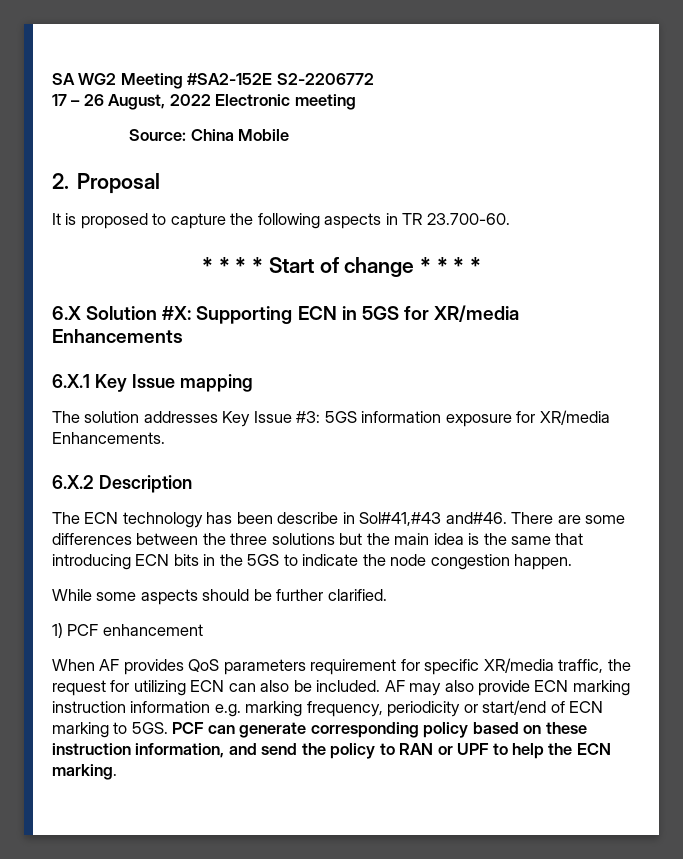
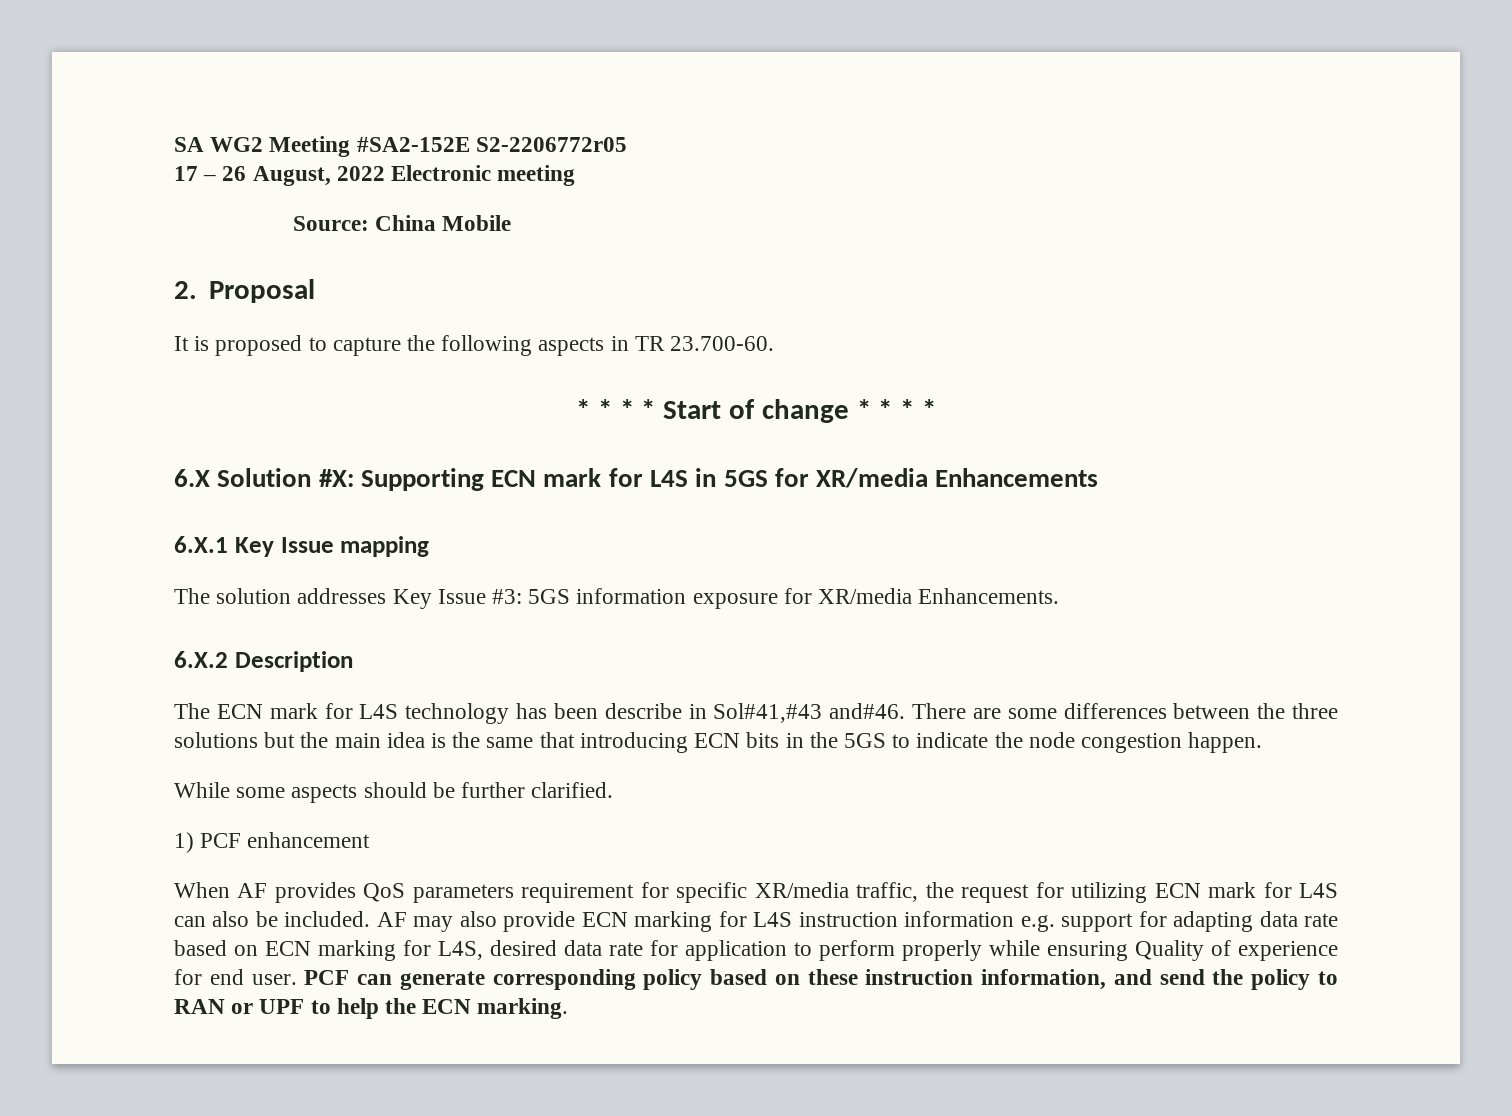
- SA WG2 Meeting #SA2-152E S2-2206772
+ SA WG2 Meeting #SA2-152E S2-2206772r05
- 6.X Solution #X: Supporting ECN in 5GS for XR/media Enhancements
+ 6.X Solution #X: Supporting ECN mark for L4S in 5GS for XR/media Enhancements
- The ECN technology has been describe in Sol#41,#43 and#46.
+ The ECN mark for L4S technology has been describe in Sol#41,#43 and#46.
- When AF provides QoS parameters requirement for specific XR/media traffic, the request for utilizing ECN can also be included.
+ When AF provides QoS parameters requirement for specific XR/media traffic, the request for utilizing ECN mark for L4S can also be included.
- AF may also provide ECN marking instruction information e.g. marking frequency, periodicity or start/end of ECN marking to 5GS.
+ AF may also provide ECN marking for L4S instruction information e.g. support for adapting data rate based on ECN marking for L4S, desired data rate for application to perform properly while ensuring Quality of experience for end user.

